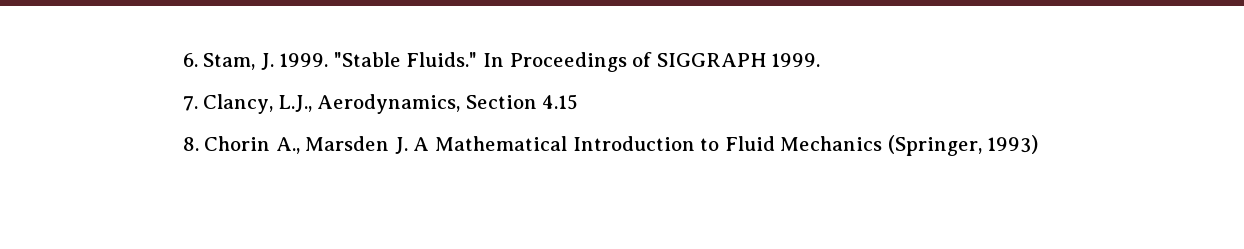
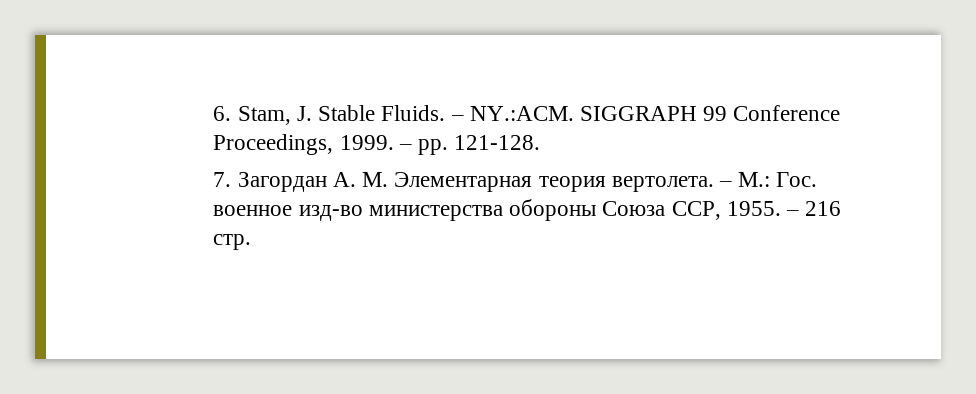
- 6. Stam, J. 1999. "Stable Fluids." In Proceedings of SIGGRAPH 1999.
- 7. Clancy, L.J., Aerodynamics, Section 4.15
- 8. Chorin A., Marsden J. A Mathematical Introduction to Fluid Mechanics (Springer, 1993)
+ 6. Stam, J. Stable Fluids. – NY.:ACM. SIGGRAPH 99 Conference Proceedings, 1999. – pp. 121-128.
+ 7. Загордан А. М. Элементарная теория вертолета. – М.: Гос. военное изд-во министерства обороны Союза ССР, 1955. – 216 стр.

